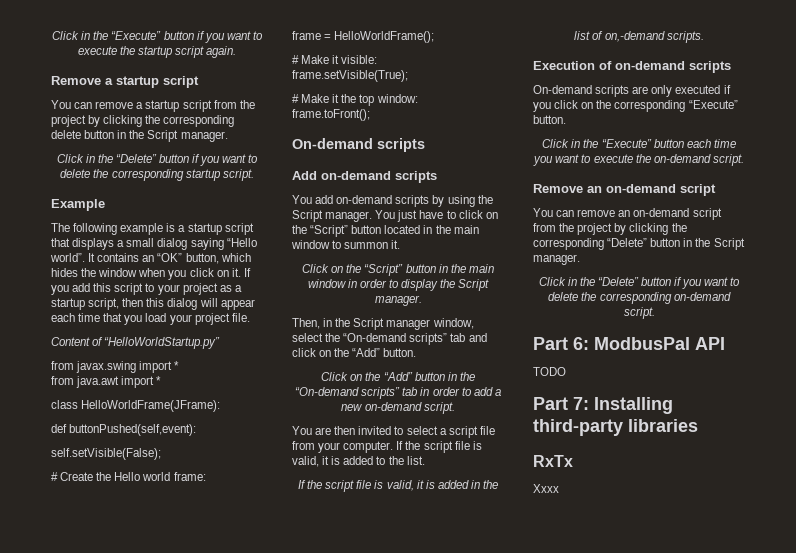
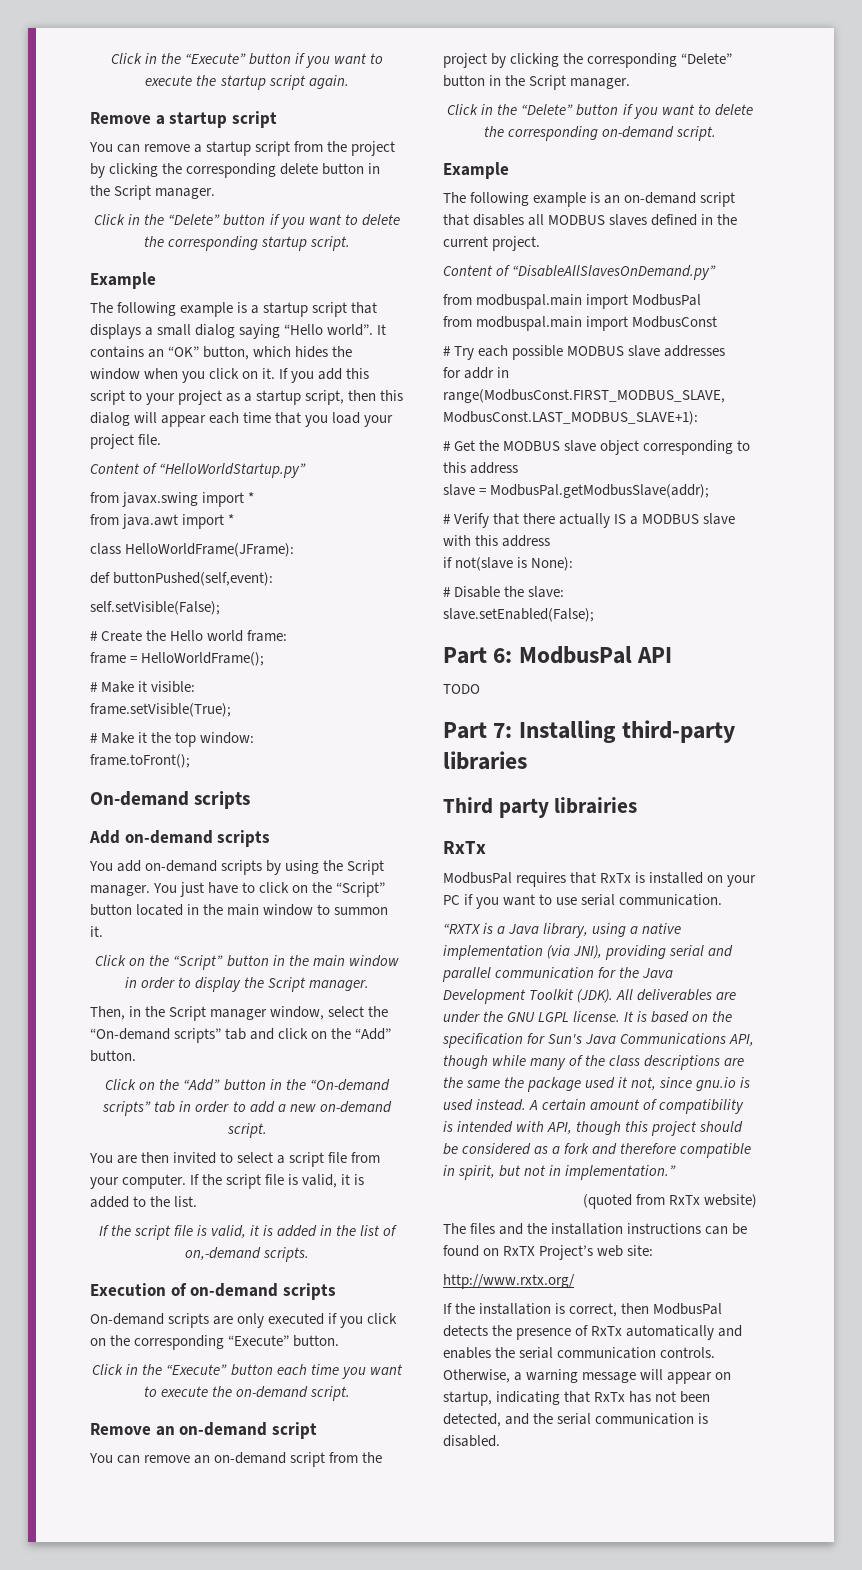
  Click in the “Delete” button if you want to delete the corresponding on-demand script.
+ Example
+ The following example is an on-demand script that disables all MODBUS slaves defined in the current project.
+ Content of “DisableAllSlavesOnDemand.py”
+ from modbuspal.main import ModbusPal
+ from modbuspal.main import ModbusConst
+ # Try each possible MODBUS slave addresses
+ for addr in range(ModbusConst.FIRST_MODBUS_SLAVE, ModbusConst.LAST_MODBUS_SLAVE+1):
+ # Get the MODBUS slave object corresponding to this address
+ slave = ModbusPal.getModbusSlave(addr);
+ # Verify that there actually IS a MODBUS slave with this address
+ if not(slave is None):
+ # Disable the slave:
+ slave.setEnabled(False);
+ Third party librairies
  RxTx
- Xxxx
+ ModbusPal requires that RxTx is installed on your PC if you want to use serial communication.
+ “RXTX is a Java library, using a native implementation (via JNI), providing serial and parallel communication for the Java Development Toolkit (JDK). All deliverables are under the GNU LGPL license. It is based on the specification for Sun's Java Communications API, though while many of the class descriptions are the same the package used it not, since gnu.io is used instead. A certain amount of compatibility is intended with API, though this project should be considered as a fork and therefore compatible in spirit, but not in implementation.”
+ (quoted from RxTx website)
+ The files and the installation instructions can be found on RxTX Project’s web site:
+ http://www.rxtx.org/
+ If the installation is correct, then ModbusPal detects the presence of RxTx automatically and enables the serial communication controls. Otherwise, a warning message will appear on startup, indicating that RxTx has not been detected, and the serial communication is disabled.

